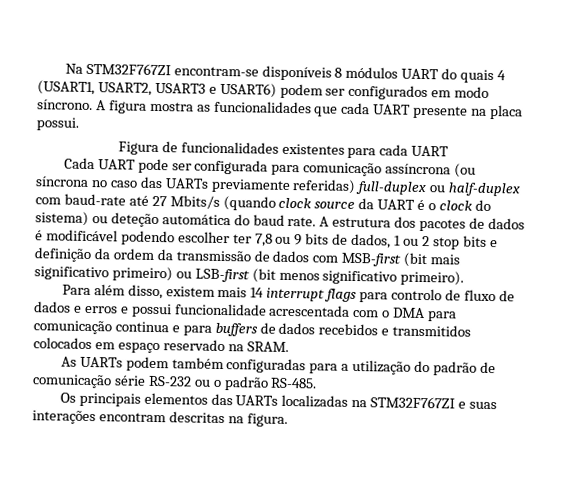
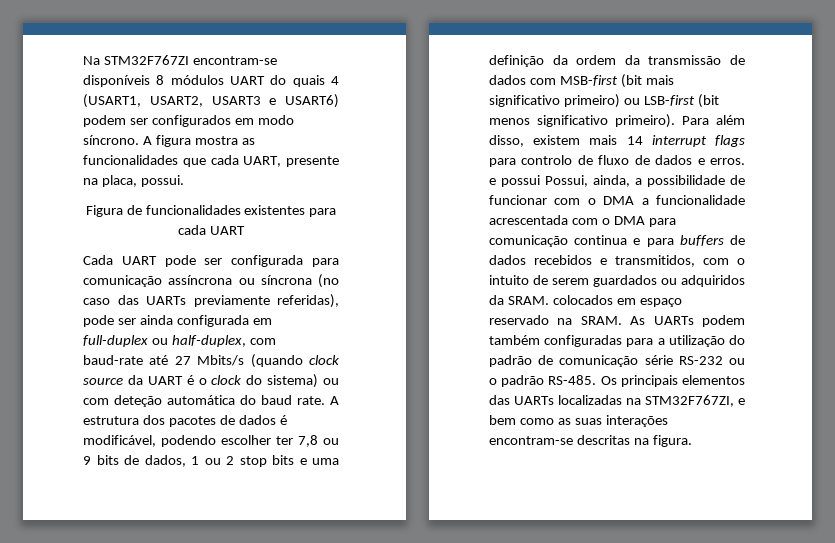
- A figura mostra as funcionalidades que cada UART presente na placa possui.
+ A figura mostra as funcionalidades que cada UART, presente na placa, possui.
- Cada UART pode ser configurada para comunicação assíncrona (ou síncrona no caso das UARTs previamente referidas) full-duplex ou half-duplex com baud-rate até 27 Mbits/s (quando clock source da UART é o clock do sistema) ou deteção automática do baud rate.
+ Cada UART pode ser configurada para comunicação assíncrona ou síncrona (no caso das UARTs previamente referidas), pode ser ainda configurada em full-duplex ou half-duplex, com baud-rate até 27 Mbits/s (quando clock source da UART é o clock do sistema) ou com deteção automática do baud rate.
- A estrutura dos pacotes de dados é modificável podendo escolher ter 7,8 ou 9 bits de dados, 1 ou 2 stop bits e definição da ordem da transmissão de dados com MSB-first (bit mais significativo primeiro) ou LSB-first (bit menos significativo primeiro).
- Para além disso, existem mais 14 interrupt flags para controlo de fluxo de dados e erros e possui funcionalidade acrescentada com o DMA para comunicação continua e para buffers de dados recebidos e transmitidos colocados em espaço reservado na SRAM.
- As UARTs podem também configuradas para a utilização do padrão de comunicação série RS-232 ou o padrão RS-485.
- Os principais elementos das UARTs localizadas na STM32F767ZI e suas interações encontram descritas na figura.
+ A estrutura dos pacotes de dados é modificável, podendo escolher ter 7,8 ou 9 bits de dados, 1 ou 2 stop bits e uma definição da ordem da transmissão de dados com MSB-first (bit mais significativo primeiro) ou LSB-first (bit menos significativo primeiro). Para além disso, existem mais 14 interrupt flags para controlo de fluxo de dados e erros. e possui Possui, ainda, a possibilidade de funcionar com o DMA a funcionalidade acrescentada com o DMA para comunicação continua e para buffers de dados recebidos e transmitidos, com o intuito de serem guardados ou adquiridos da SRAM. colocados em espaço reservado na SRAM. As UARTs podem também configuradas para a utilização do padrão de comunicação série RS-232 ou o padrão RS-485. Os principais elementos das UARTs localizadas na STM32F767ZI, e bem como as suas interações encontram-se descritas na figura.

